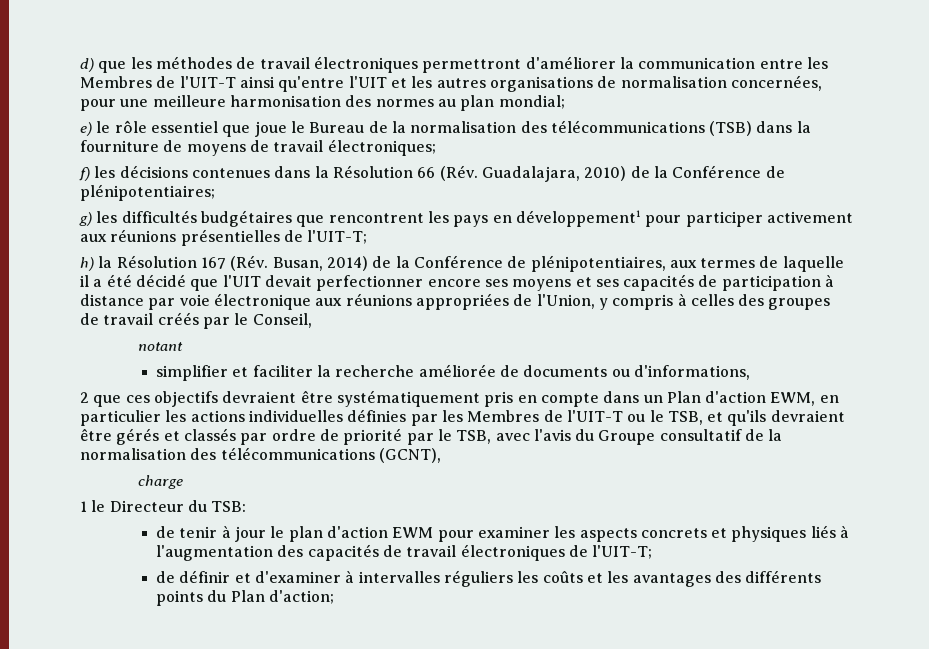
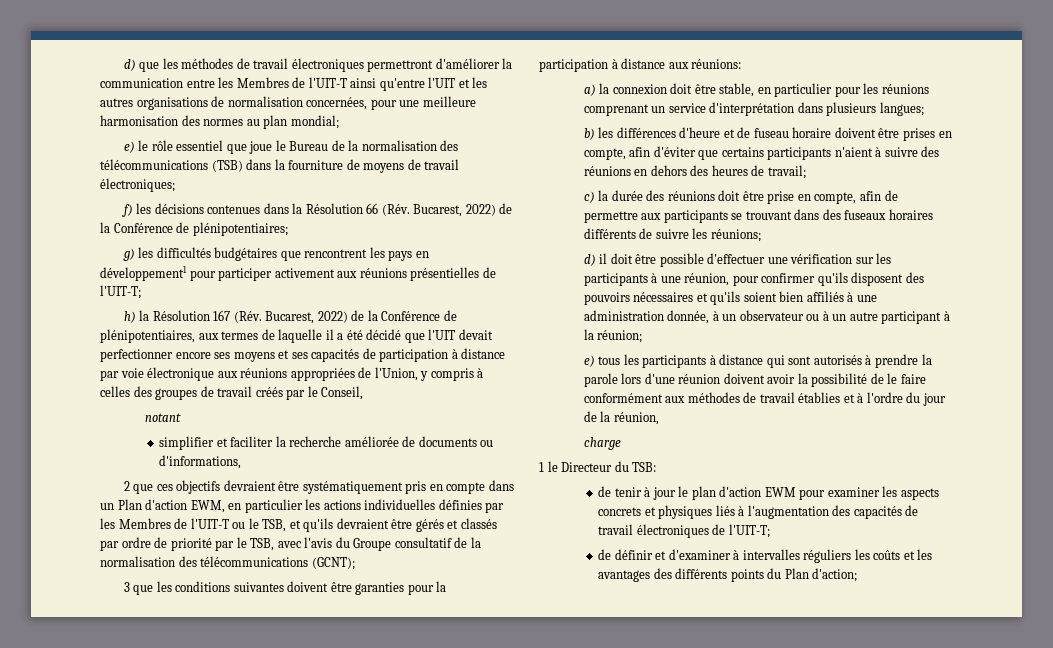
- f) les décisions contenues dans la Résolution 66 (Rév. Guadalajara, 2010) de la Conférence de plénipotentiaires;
+ f) les décisions contenues dans la Résolution 66 (Rév. Bucarest, 2022) de la Conférence de plénipotentiaires;
- h) la Résolution 167 (Rév. Busan, 2014) de la Conférence de plénipotentiaires, aux termes de laquelle il a été décidé que l'UIT devait perfectionner encore ses moyens et ses capacités de participation à distance par voie électronique aux réunions appropriées de l'Union, y compris à celles des groupes de travail créés par le Conseil,
+ h) la Résolution 167 (Rév. Bucarest, 2022) de la Conférence de plénipotentiaires, aux termes de laquelle il a été décidé que l'UIT devait perfectionner encore ses moyens et ses capacités de participation à distance par voie électronique aux réunions appropriées de l'Union, y compris à celles des groupes de travail créés par le Conseil,
- 2 que ces objectifs devraient être systématiquement pris en compte dans un Plan d'action EWM, en particulier les actions individuelles définies par les Membres de l'UIT-T ou le TSB, et qu'ils devraient être gérés et classés par ordre de priorité par le TSB, avec l'avis du Groupe consultatif de la normalisation des télécommunications (GCNT),
+ 2 que ces objectifs devraient être systématiquement pris en compte dans un Plan d'action EWM, en particulier les actions individuelles définies par les Membres de l'UIT-T ou le TSB, et qu'ils devraient être gérés et classés par ordre de priorité par le TSB, avec l'avis du Groupe consultatif de la normalisation des télécommunications (GCNT);
+ 3 que les conditions suivantes doivent être garanties pour la participation à distance aux réunions:
+ a) la connexion doit être stable, en particulier pour les réunions comprenant un service d'interprétation dans plusieurs langues;
+ b) les différences d'heure et de fuseau horaire doivent être prises en compte, afin d'éviter que certains participants n'aient à suivre des réunions en dehors des heures de travail;
+ c) la durée des réunions doit être prise en compte, afin de permettre aux participants se trouvant dans des fuseaux horaires différents de suivre les réunions;
+ d) il doit être possible d'effectuer une vérification sur les participants à une réunion, pour confirmer qu'ils disposent des pouvoirs nécessaires et qu'ils soient bien affiliés à une administration donnée, à un observateur ou à un autre participant à la réunion;
+ e) tous les participants à distance qui sont autorisés à prendre la parole lors d'une réunion doivent avoir la possibilité de le faire conformément aux méthodes de travail établies et à l'ordre du jour de la réunion,

